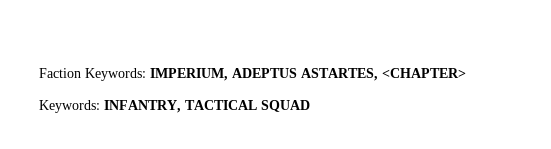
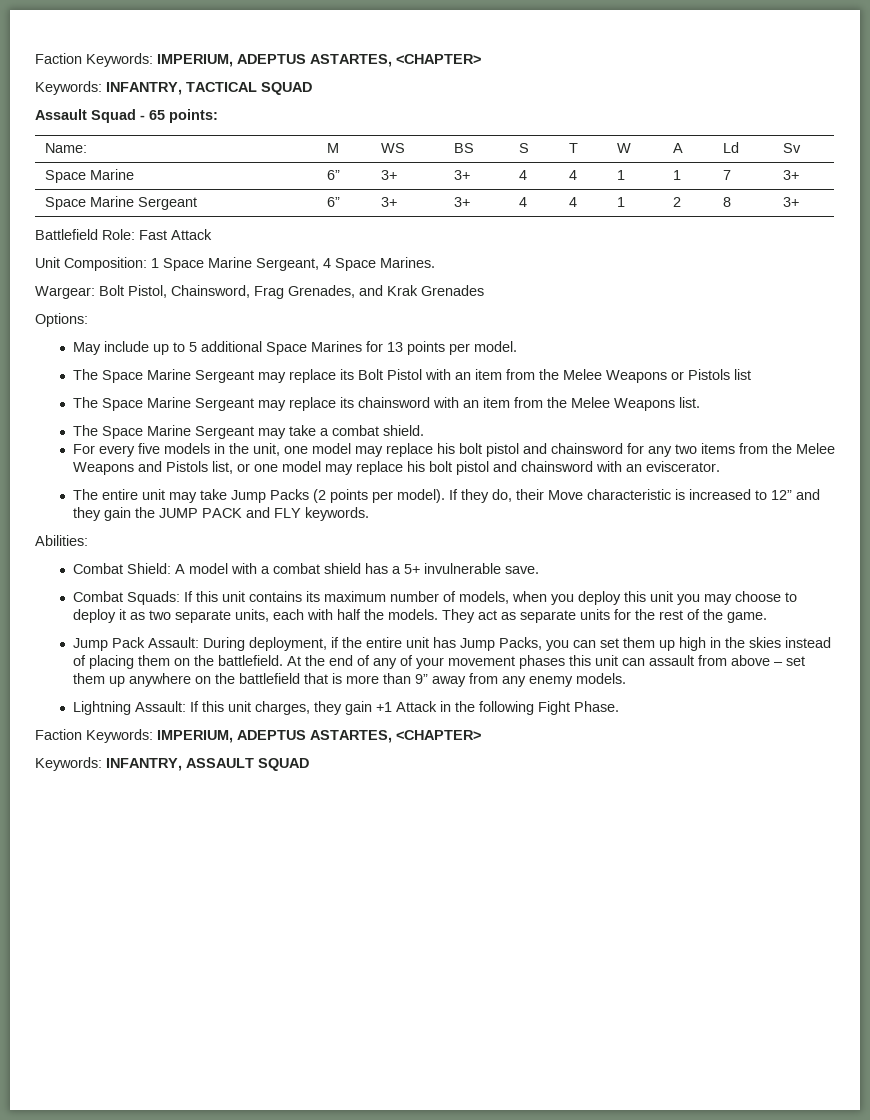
+ Assault Squad - 65 points:
+ Name: | M | WS | BS | S | T | W | A | Ld | Sv
+ Space Marine | 6” | 3+ | 3+ | 4 | 4 | 1 | 1 | 7 | 3+
+ Space Marine Sergeant | 6” | 3+ | 3+ | 4 | 4 | 1 | 2 | 8 | 3+
+ Battlefield Role: Fast Attack
+ Unit Composition: 1 Space Marine Sergeant, 4 Space Marines.
+ Wargear: Bolt Pistol, Chainsword, Frag Grenades, and Krak Grenades
+ Options:
+ May include up to 5 additional Space Marines for 13 points per model.
+ The Space Marine Sergeant may replace its Bolt Pistol with an item from the Melee Weapons or Pistols list
+ The Space Marine Sergeant may replace its chainsword with an item from the Melee Weapons list.
+ The Space Marine Sergeant may take a combat shield.
+ For every five models in the unit, one model may replace his bolt pistol and chainsword for any two items from the Melee Weapons and Pistols list, or one model may replace his bolt pistol and chainsword with an eviscerator.
+ The entire unit may take Jump Packs (2 points per model). If they do, their Move characteristic is increased to 12” and they gain the JUMP PACK and FLY keywords.
+ Abilities:
+ Combat Shield: A model with a combat shield has a 5+ invulnerable save.
+ Combat Squads: If this unit contains its maximum number of models, when you deploy this unit you may choose to deploy it as two separate units, each with half the models. They act as separate units for the rest of the game.
+ Jump Pack Assault: During deployment, if the entire unit has Jump Packs, you can set them up high in the skies instead of placing them on the battlefield. At the end of any of your movement phases this unit can assault from above – set them up anywhere on the battlefield that is more than 9” away from any enemy models.
+ Lightning Assault: If this unit charges, they gain +1 Attack in the following Fight Phase.
+ Faction Keywords: IMPERIUM, ADEPTUS ASTARTES, <CHAPTER>
+ Keywords: INFANTRY, ASSAULT SQUAD

